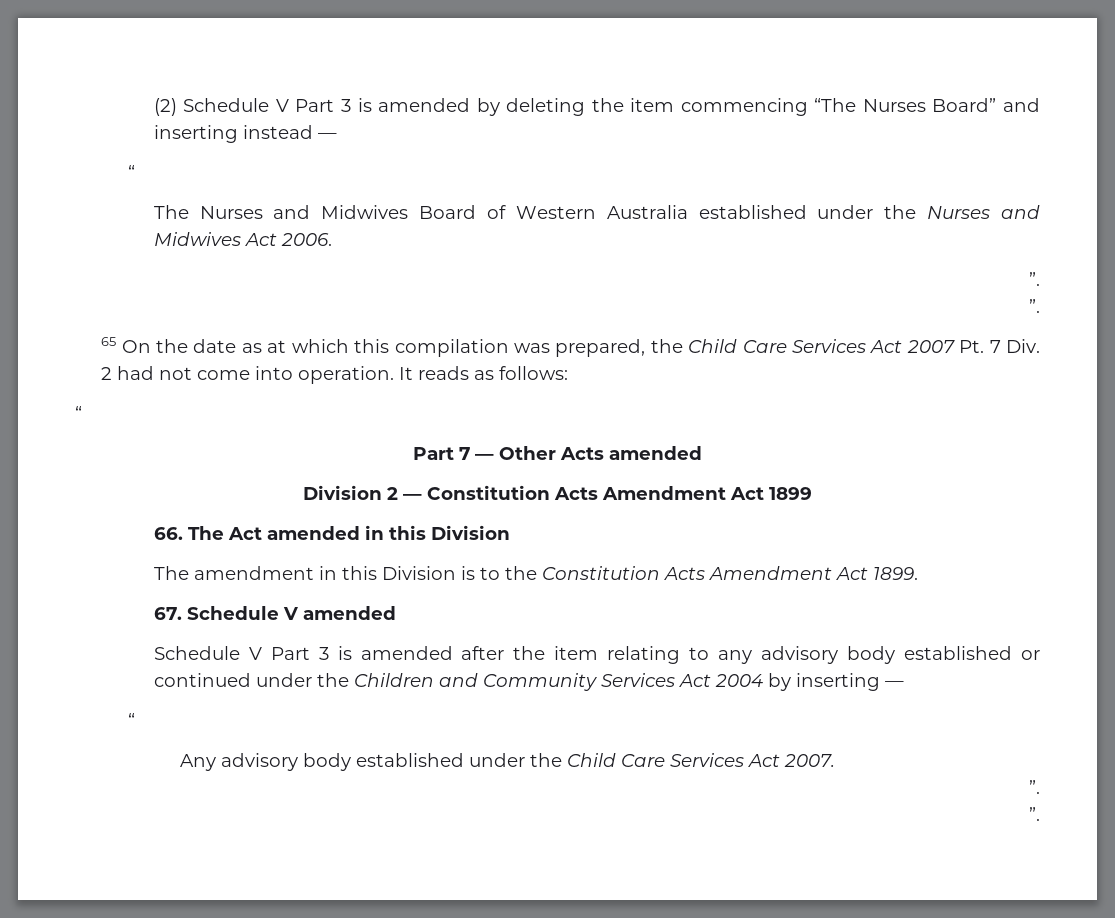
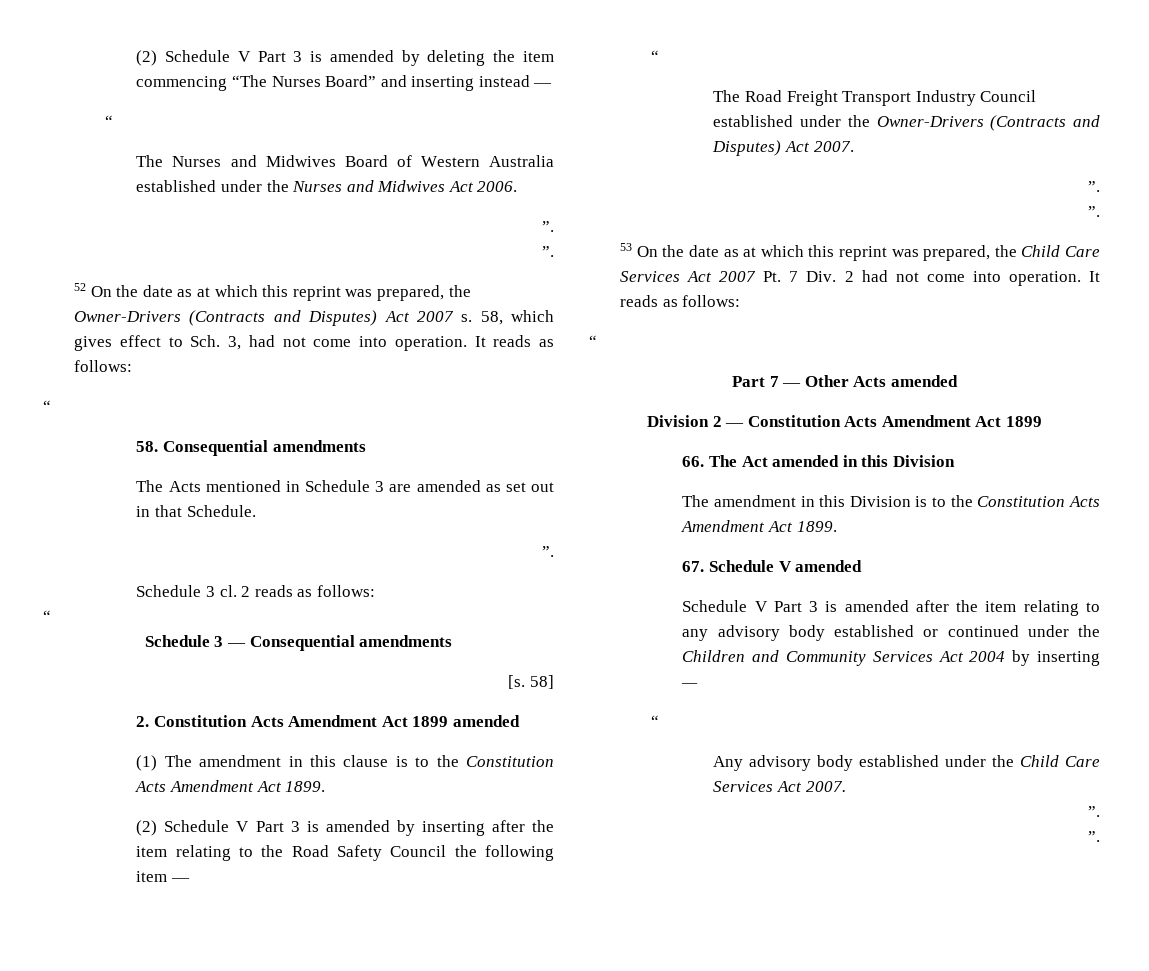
- 65 On the date as at which this compilation was prepared, the Child Care Services Act 2007 Pt. 7 Div. 2 had not come into operation.
+ 52 On the date as at which this reprint was prepared, the Owner-Drivers (Contracts and Disputes) Act 2007 s. 58, which gives effect to Sch. 3, had not come into operation. It reads as follows:
+ “
+ 58. Consequential amendments
+ The Acts mentioned in Schedule 3 are amended as set out in that Schedule.
+ ”.
+ Schedule 3 cl. 2 reads as follows:
+ “
+ Schedule 3 — Consequential amendments
+ [s. 58]
+ 2. Constitution Acts Amendment Act 1899 amended
+ (1) The amendment in this clause is to the Constitution Acts Amendment Act 1899.
+ (2) Schedule V Part 3 is amended by inserting after the item relating to the Road Safety Council the following item —
+ “
+ The Road Freight Transport Industry Council established under the Owner-Drivers (Contracts and Disputes) Act 2007.
+ ”.
+ ”.
+ 53 On the date as at which this reprint was prepared, the Child Care Services Act 2007 Pt. 7 Div. 2 had not come into operation.

